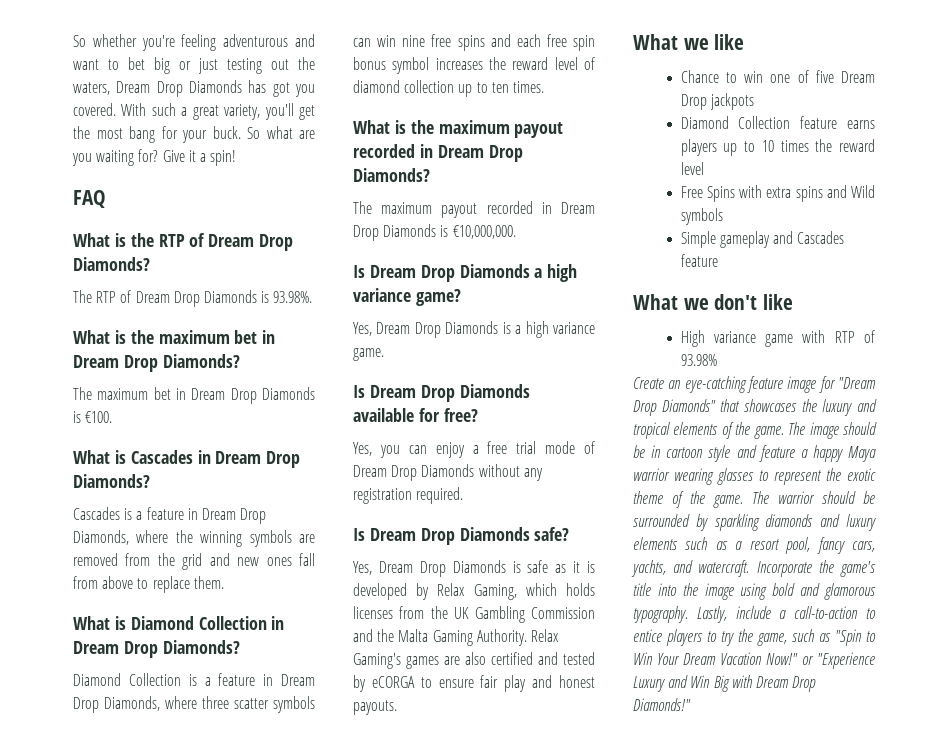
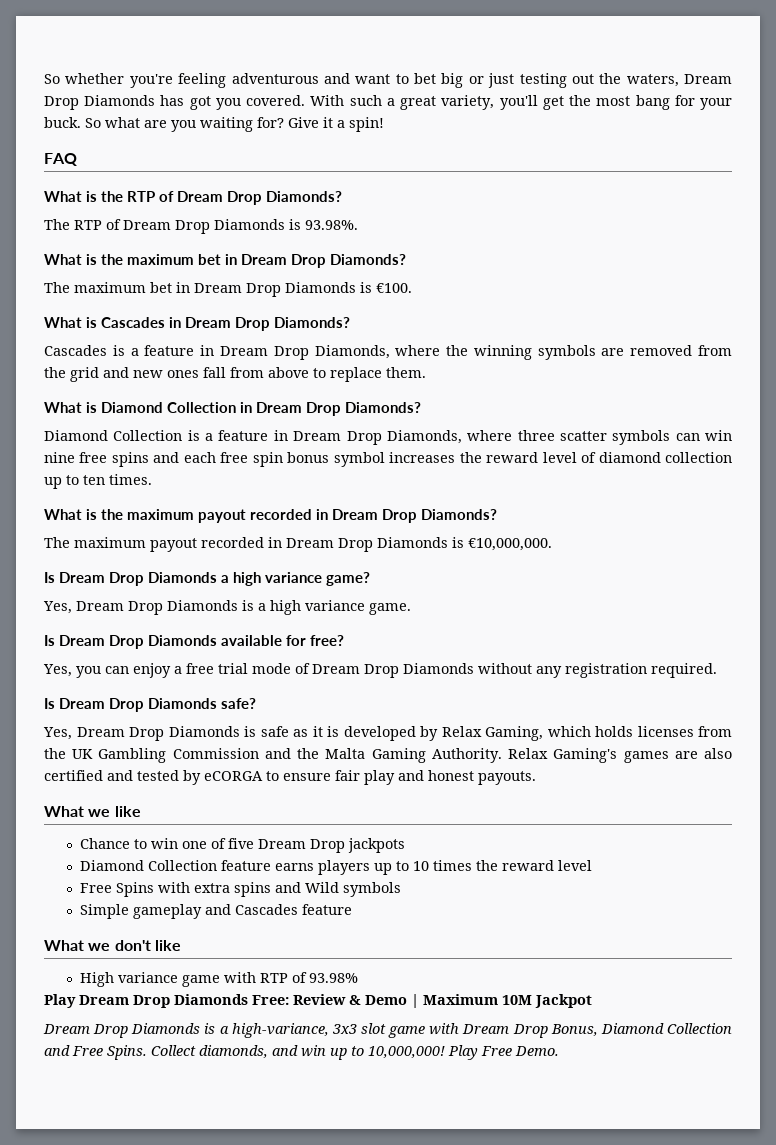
- Create an eye-catching feature image for "Dream Drop Diamonds" that showcases the luxury and tropical elements of the game. The image should be in cartoon style and feature a happy Maya warrior wearing glasses to represent the exotic theme of the game. The warrior should be surrounded by sparkling diamonds and luxury elements such as a resort pool, fancy cars, yachts, and watercraft. Incorporate the game's title into the image using bold and glamorous typography. Lastly, include a call-to-action to entice players to try the game, such as "Spin to Win Your Dream Vacation Now!" or "Experience Luxury and Win Big with Dream Drop Diamonds!"
+ Play Dream Drop Diamonds Free: Review & Demo | Maximum 10M Jackpot
+ Dream Drop Diamonds is a high-variance, 3x3 slot game with Dream Drop Bonus, Diamond Collection and Free Spins. Collect diamonds, and win up to 10,000,000! Play Free Demo.

